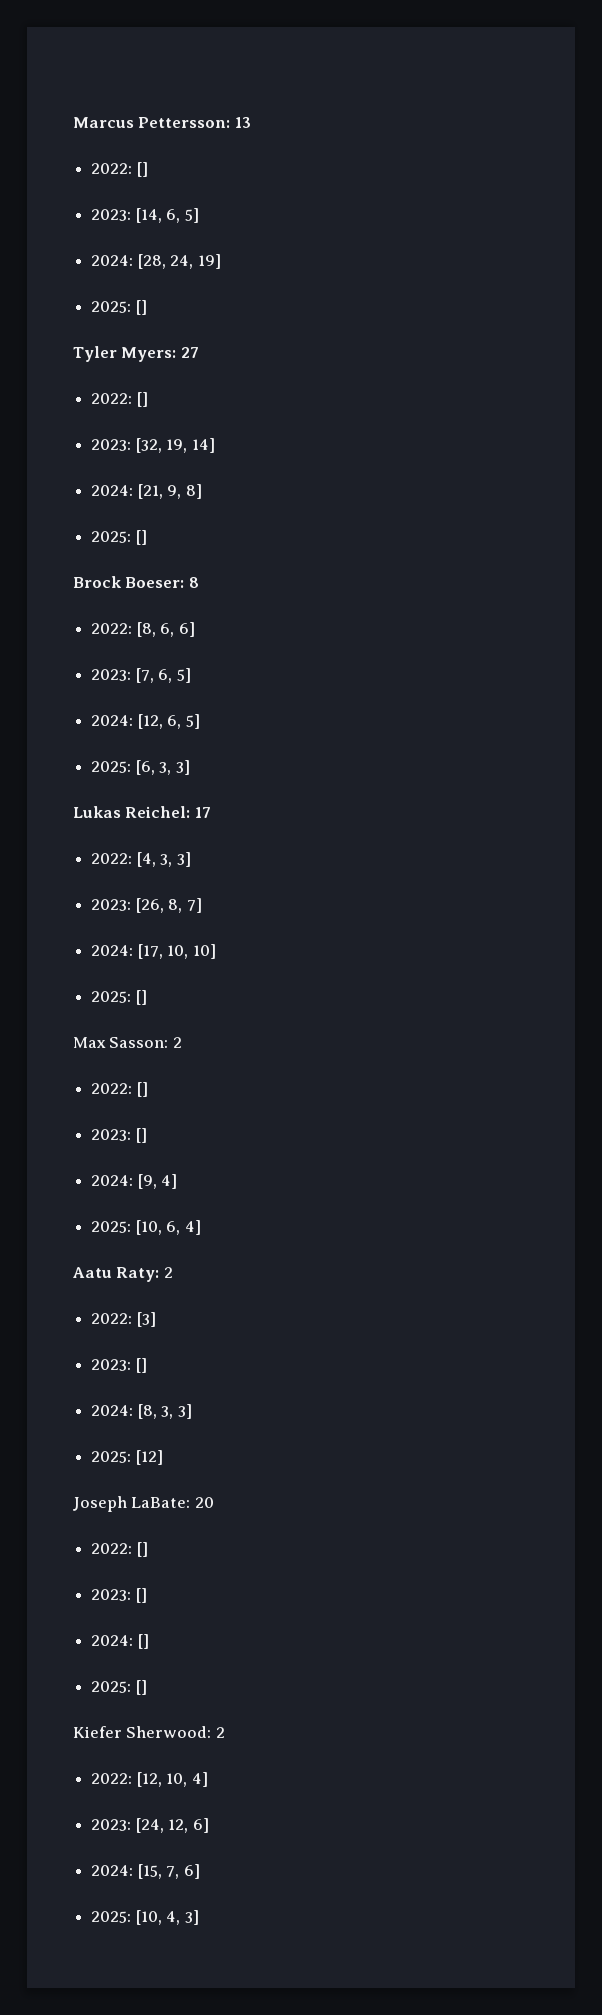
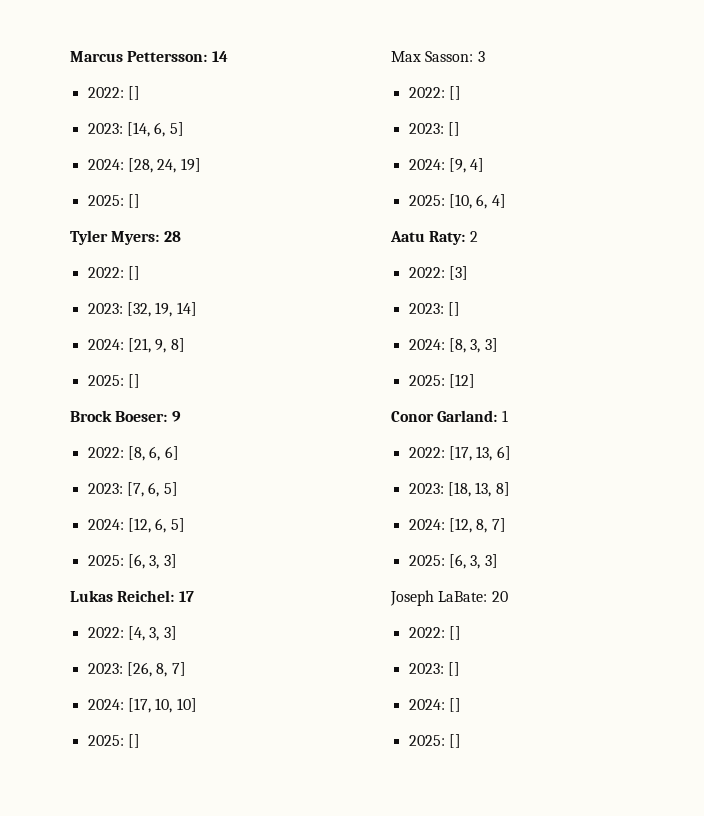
- Marcus Pettersson: 13
+ Marcus Pettersson: 14
- Tyler Myers: 27
+ Tyler Myers: 28
- Brock Boeser: 8
+ Brock Boeser: 9
- Max Sasson: 2
+ Max Sasson: 3
+ Conor Garland: 1
+ 2022: [17, 13, 6]
+ 2023: [18, 13, 8]
+ 2024: [12, 8, 7]
+ 2025: [6, 3, 3]
- Kiefer Sherwood: 2
- 2022: [12, 10, 4]
- 2023: [24, 12, 6]
- 2024: [15, 7, 6]
- 2025: [10, 4, 3]

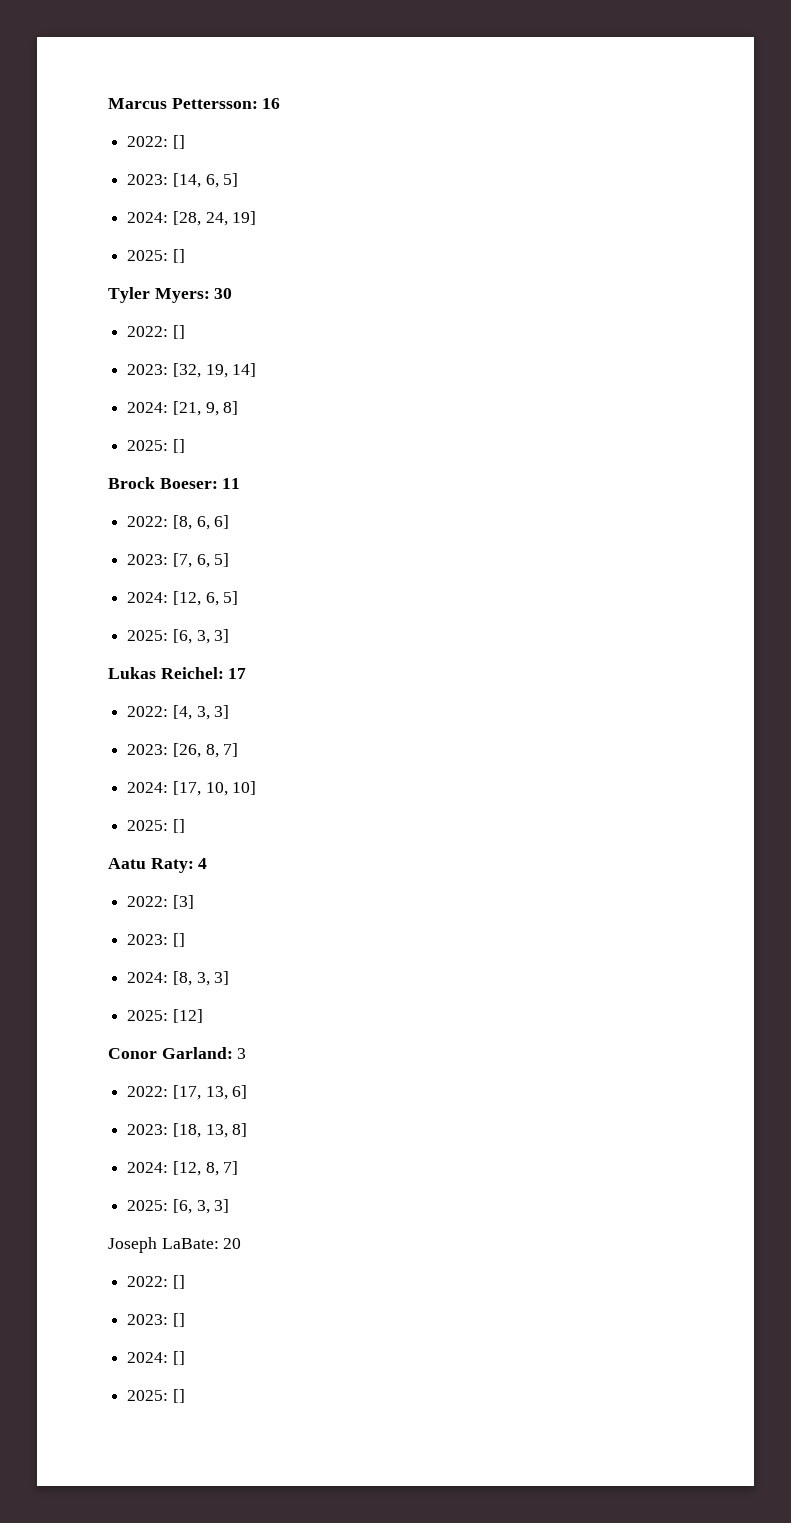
- Marcus Pettersson: 14
+ Marcus Pettersson: 16
- Tyler Myers: 28
+ Tyler Myers: 30
- Brock Boeser: 9
+ Brock Boeser: 11
- Max Sasson: 3
- 2022: []
- 2023: []
- 2024: [9, 4]
- 2025: [10, 6, 4]
- Aatu Raty: 2
+ Aatu Raty: 4
- Conor Garland: 1
+ Conor Garland: 3

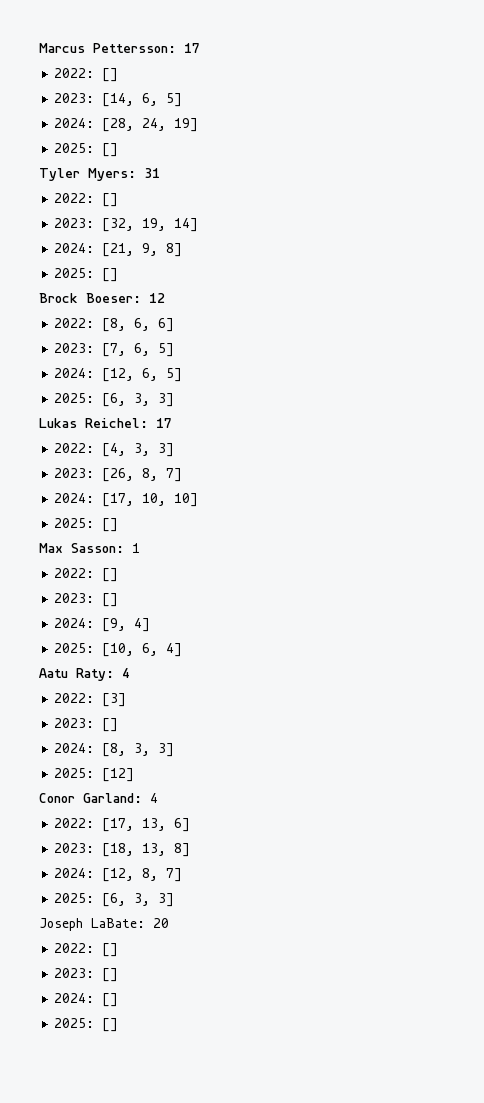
- Marcus Pettersson: 16
+ Marcus Pettersson: 17
- Tyler Myers: 30
+ Tyler Myers: 31
- Brock Boeser: 11
+ Brock Boeser: 12
+ Max Sasson: 1
+ 2022: []
+ 2023: []
+ 2024: [9, 4]
+ 2025: [10, 6, 4]
- Conor Garland: 3
+ Conor Garland: 4

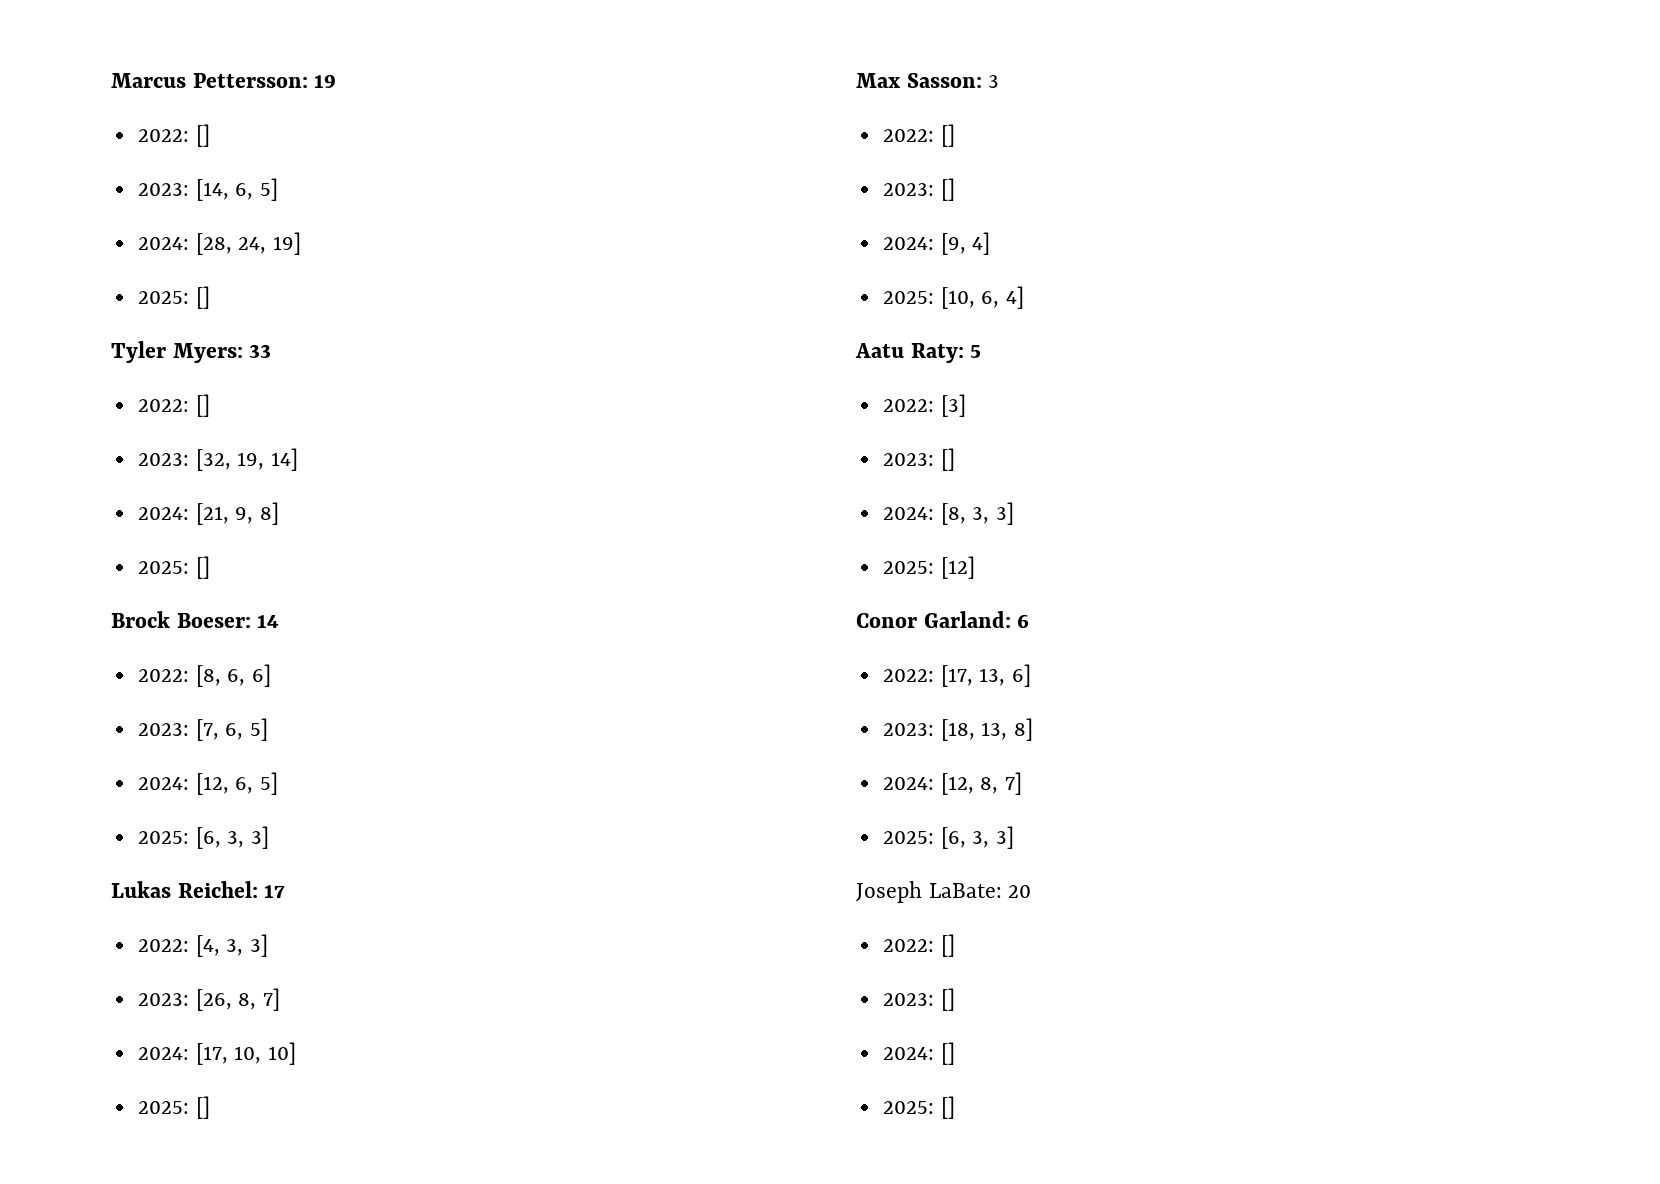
- Marcus Pettersson: 17
+ Marcus Pettersson: 19
- Tyler Myers: 31
+ Tyler Myers: 33
- Brock Boeser: 12
+ Brock Boeser: 14
- Max Sasson: 1
+ Max Sasson: 3
- Aatu Raty: 4
+ Aatu Raty: 5
- Conor Garland: 4
+ Conor Garland: 6

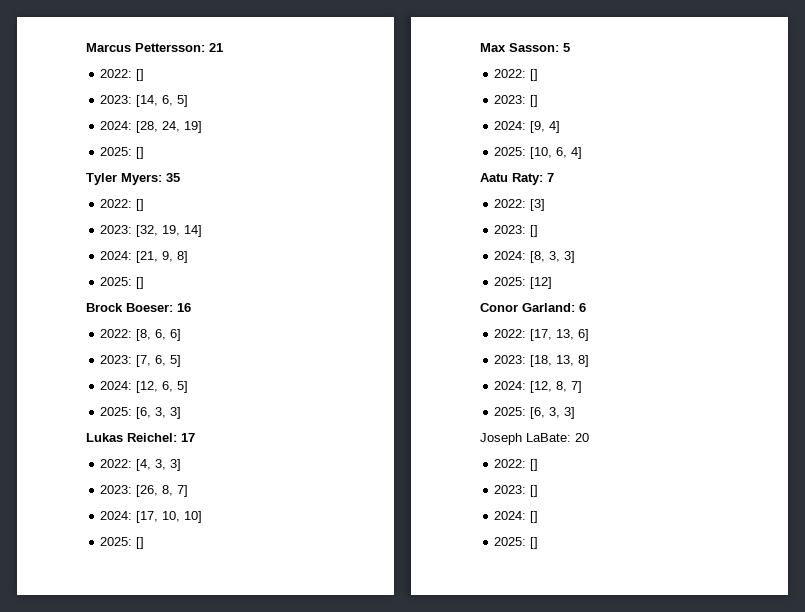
- Marcus Pettersson: 19
+ Marcus Pettersson: 21
- Tyler Myers: 33
+ Tyler Myers: 35
- Brock Boeser: 14
+ Brock Boeser: 16
- Max Sasson: 3
+ Max Sasson: 5
- Aatu Raty: 5
+ Aatu Raty: 7

